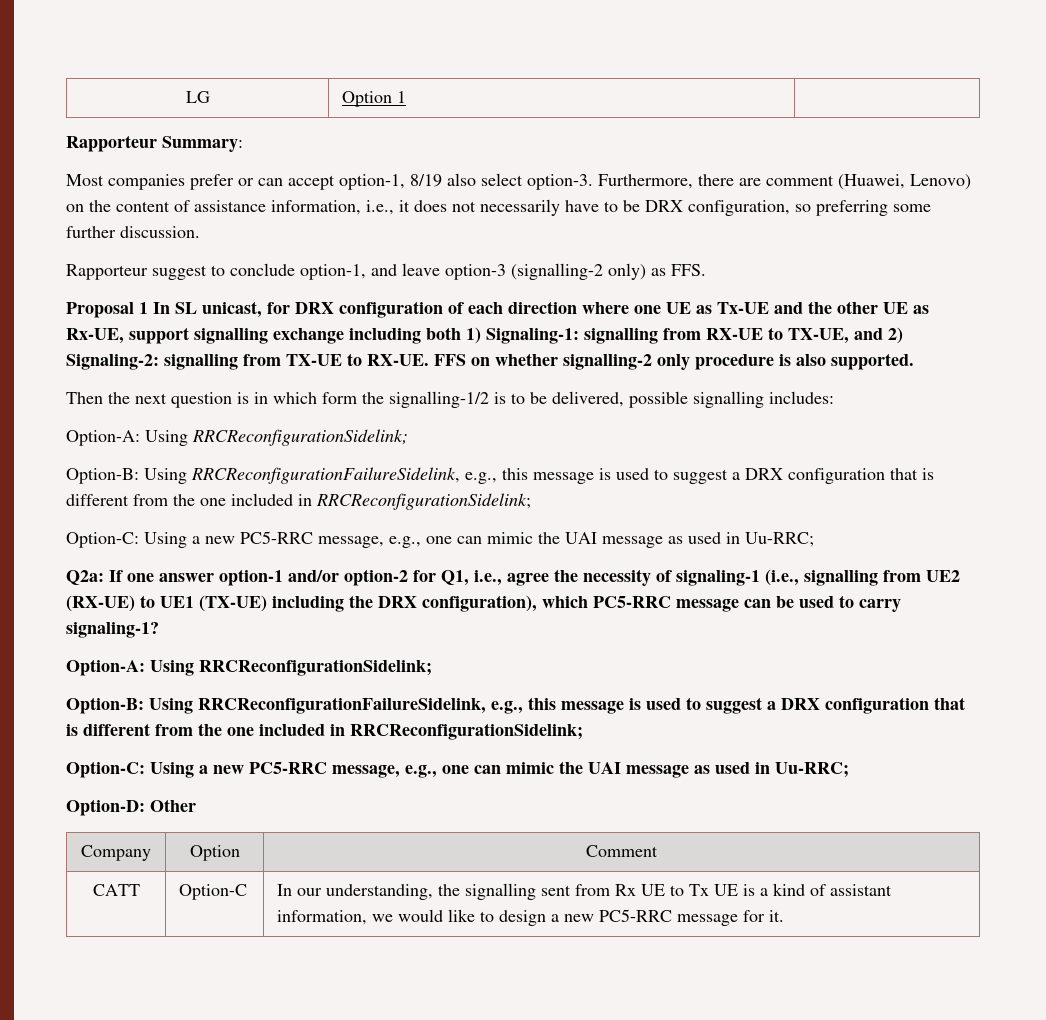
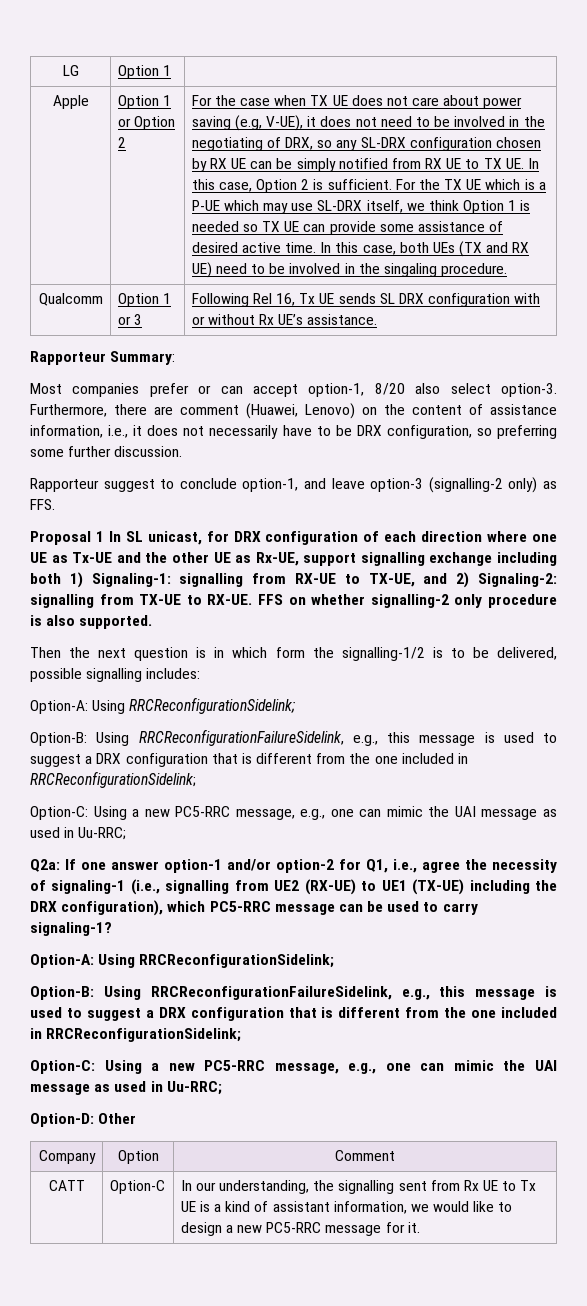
+ Apple | Option 1 or Option 2 | For the case when TX UE does not care about power saving (e.g, V-UE), it does not need to be involved in the negotiating of DRX, so any SL-DRX configuration chosen by RX UE can be simply notified from RX UE to TX UE. In this case, Option 2 is sufficient. For the TX UE which is a P-UE which may use SL-DRX itself, we think Option 1 is needed so TX UE can provide some assistance of desired active time. In this case, both UEs (TX and RX UE) need to be involved in the singaling procedure.
+ Qualcomm | Option 1 or 3 | Following Rel 16, Tx UE sends SL DRX configuration with or without Rx UE’s assistance.
- Most companies prefer or can accept option-1, 8/19 also select option-3.
+ Most companies prefer or can accept option-1, 8/20 also select option-3.

